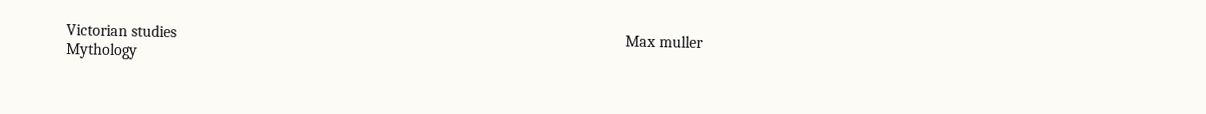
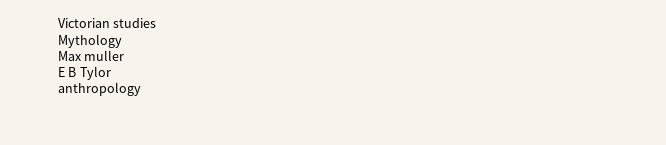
+ E B Tylor
+ anthropology

